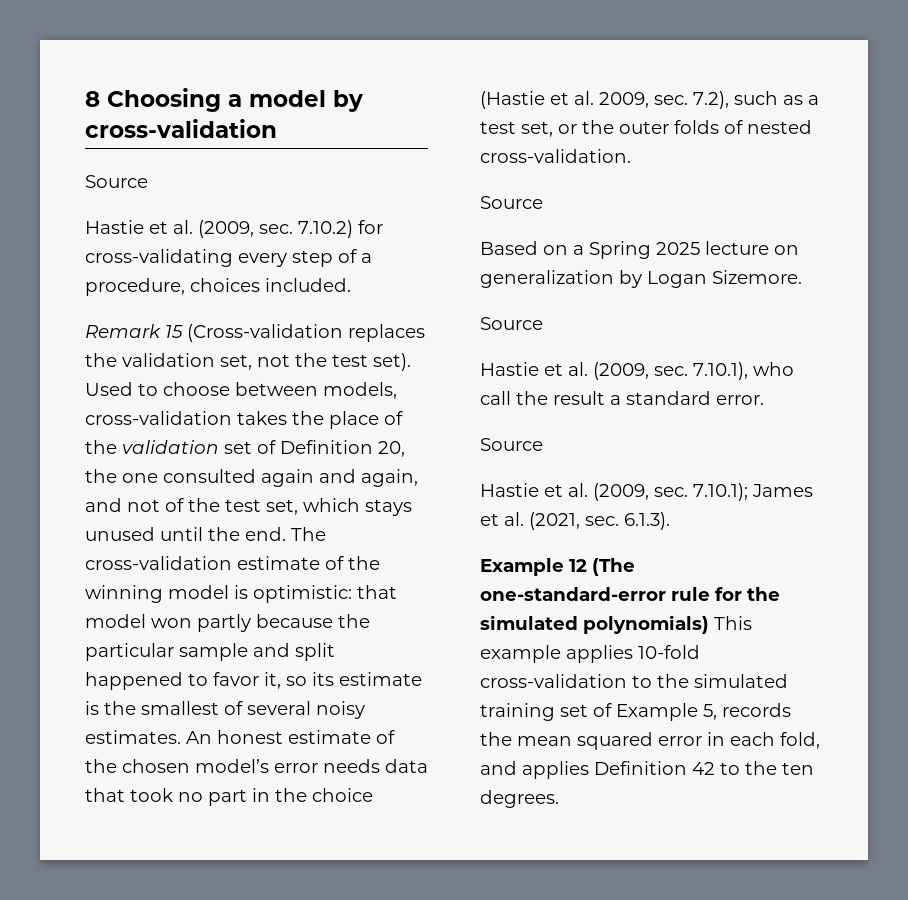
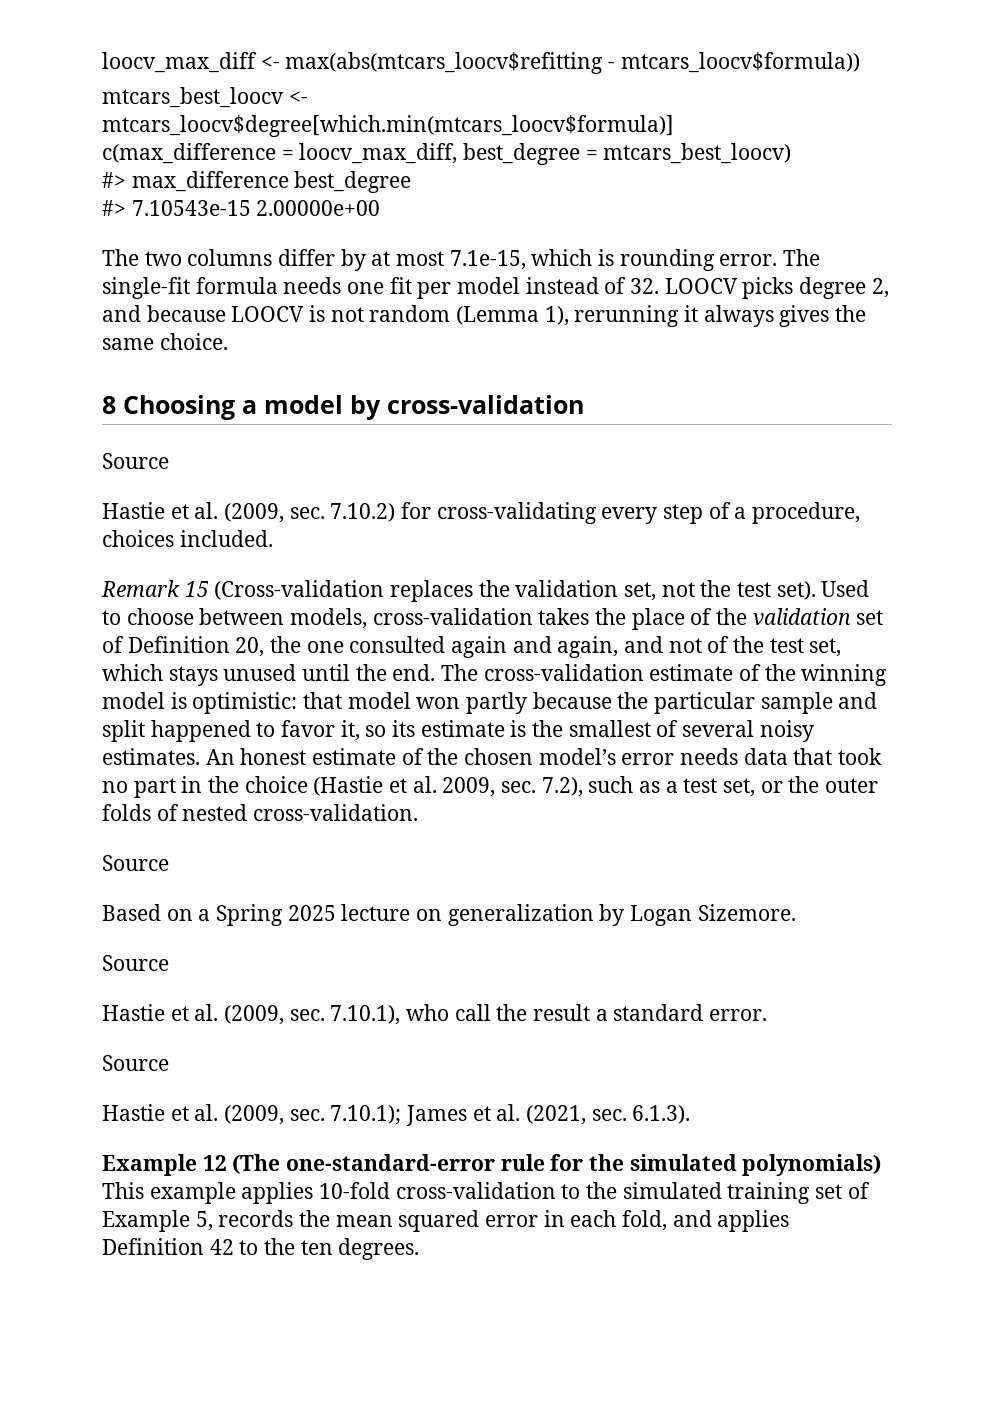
+ loocv_max_diff <- max(abs(mtcars_loocv$refitting - mtcars_loocv$formula))
+ mtcars_best_loocv <-
+ mtcars_loocv$degree[which.min(mtcars_loocv$formula)]
+ c(max_difference = loocv_max_diff, best_degree = mtcars_best_loocv)
+ #> max_difference best_degree
+ #> 7.10543e-15 2.00000e+00
+ The two columns differ by at most 7.1e-15, which is rounding error. The single-fit formula needs one fit per model instead of 32. LOOCV picks degree 2, and because LOOCV is not random (Lemma 1), rerunning it always gives the same choice.

